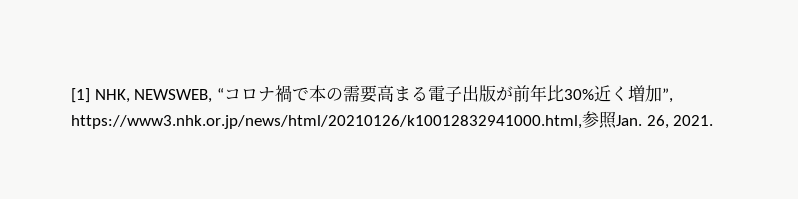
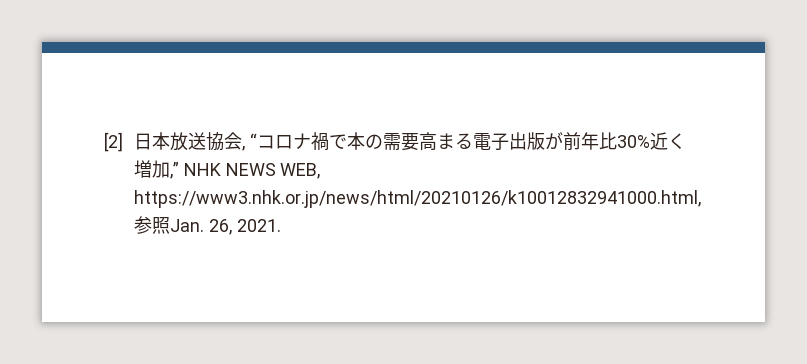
- [1] NHK, NEWSWEB, “コロナ禍で本の需要高まる電子出版が前年比30%近く増加”, https://www3.nhk.or.jp/news/html/20210126/k10012832941000.html,参照Jan. 26, 2021.
+ [2]日本放送協会, “コロナ禍で本の需要高まる電子出版が前年比30%近く増加,” NHK NEWS WEB, https://www3.nhk.or.jp/news/html/20210126/k10012832941000.html,参照Jan. 26, 2021.

